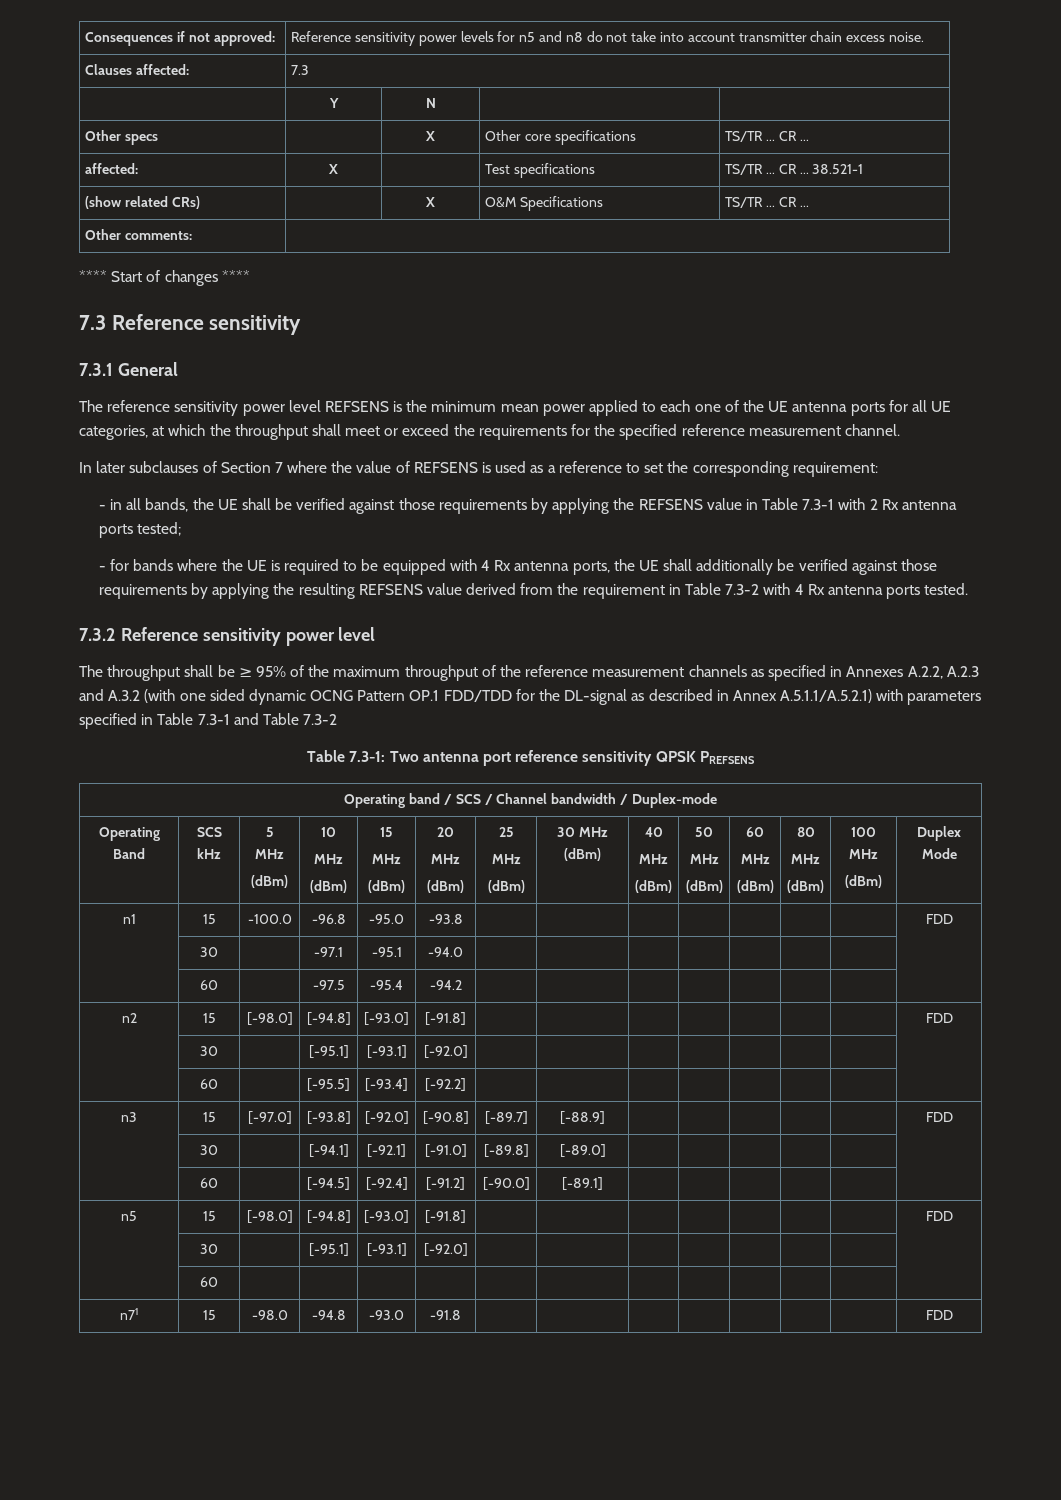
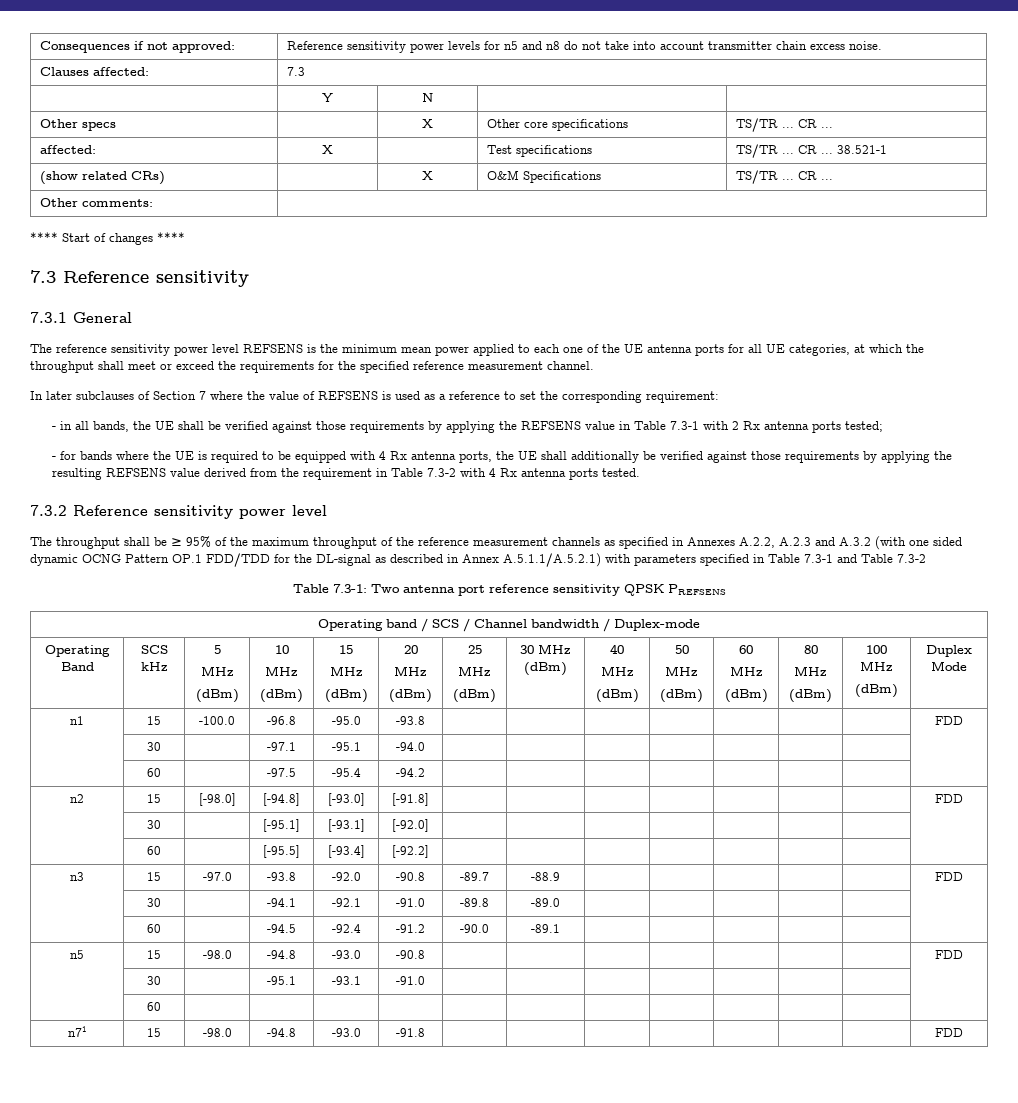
- n3 | 15 | [-97.0] | [-93.8] | [-92.0] | [-90.8] | [-89.7] | [-88.9] | | | | | | FDD
- | 30 | | [-94.1] | [-92.1] | [-91.0] | [-89.8] | [-89.0] | | | | | |
- | 60 | | [-94.5] | [-92.4] | [-91.2] | [-90.0] | [-89.1] | | | | | |
- n5 | 15 | [-98.0] | [-94.8] | [-93.0] | [-91.8] | | | | | | | | FDD
- | 30 | | [-95.1] | [-93.1] | [-92.0] | | | | | | | |
+ n3 | 15 | -97.0 | -93.8 | -92.0 | -90.8 | -89.7 | -88.9 | | | | | | FDD
+ | 30 | | -94.1 | -92.1 | -91.0 | -89.8 | -89.0 | | | | | |
+ | 60 | | -94.5 | -92.4 | -91.2 | -90.0 | -89.1 | | | | | |
+ n5 | 15 | -98.0 | -94.8 | -93.0 | -90.8 | | | | | | | | FDD
+ | 30 | | -95.1 | -93.1 | -91.0 | | | | | | | |

